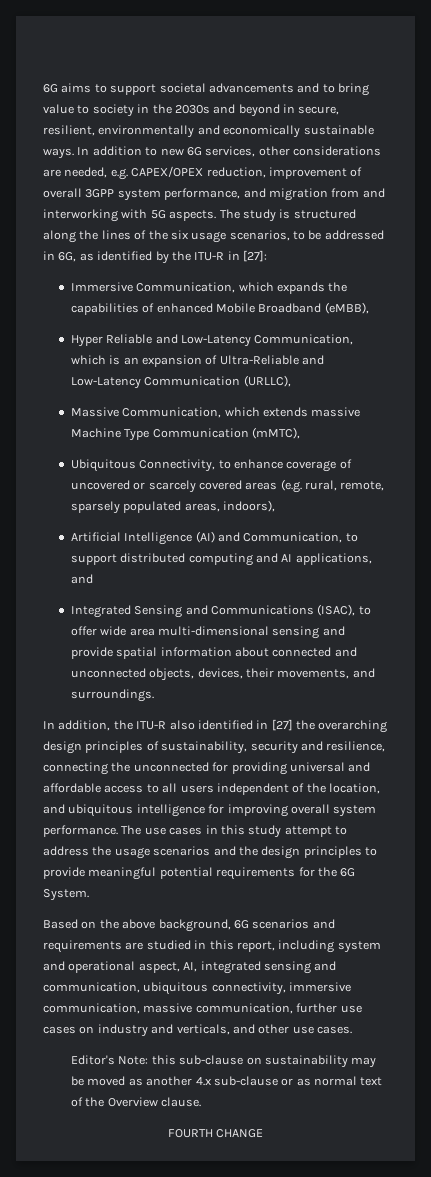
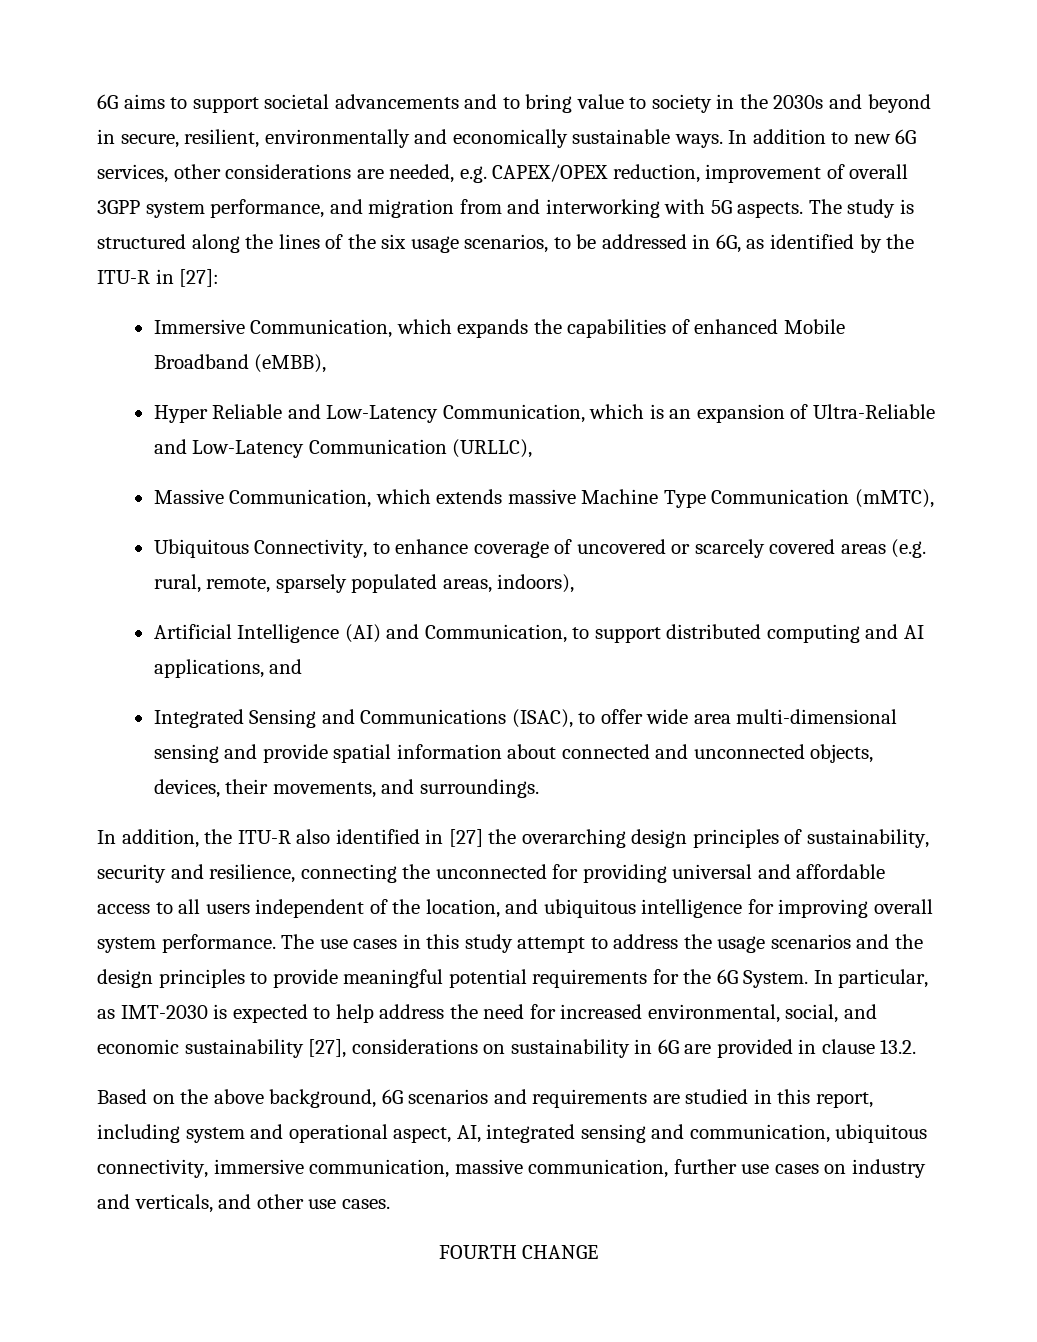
+ In particular, as IMT-2030 is expected to help address the need for increased environmental, social, and economic sustainability [27], considerations on sustainability in 6G are provided in clause 13.2.
- Editor's Note: this sub-clause on sustainability may be moved as another 4.x sub-clause or as normal text of the Overview clause.

